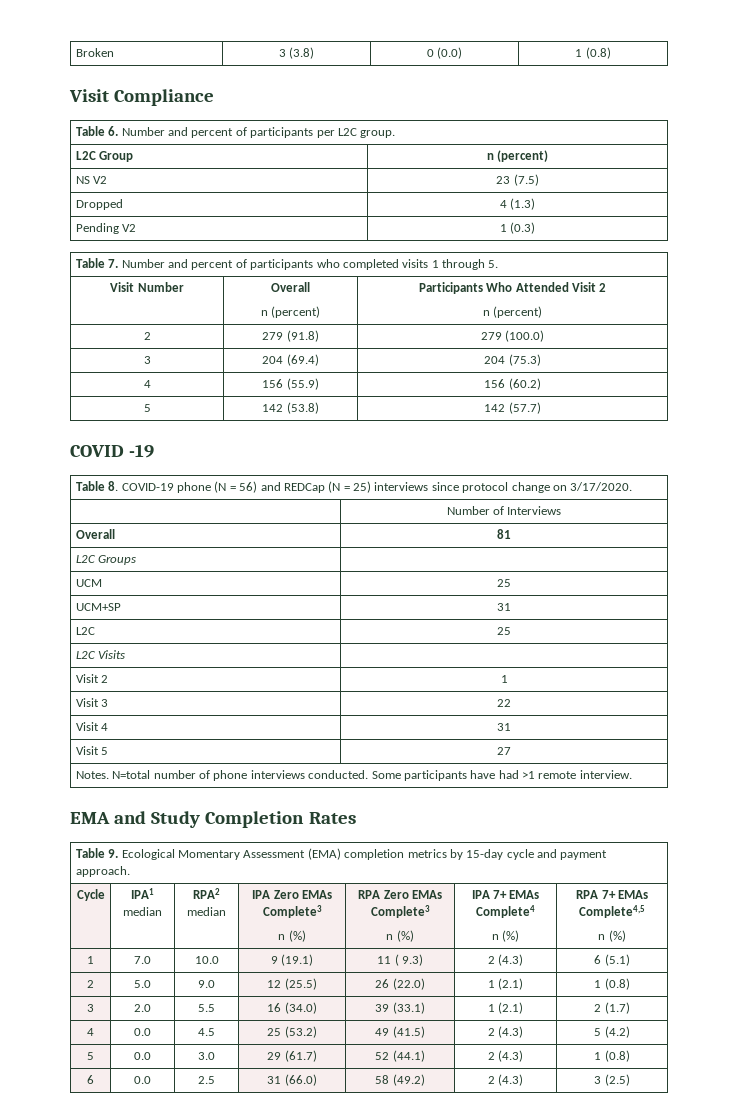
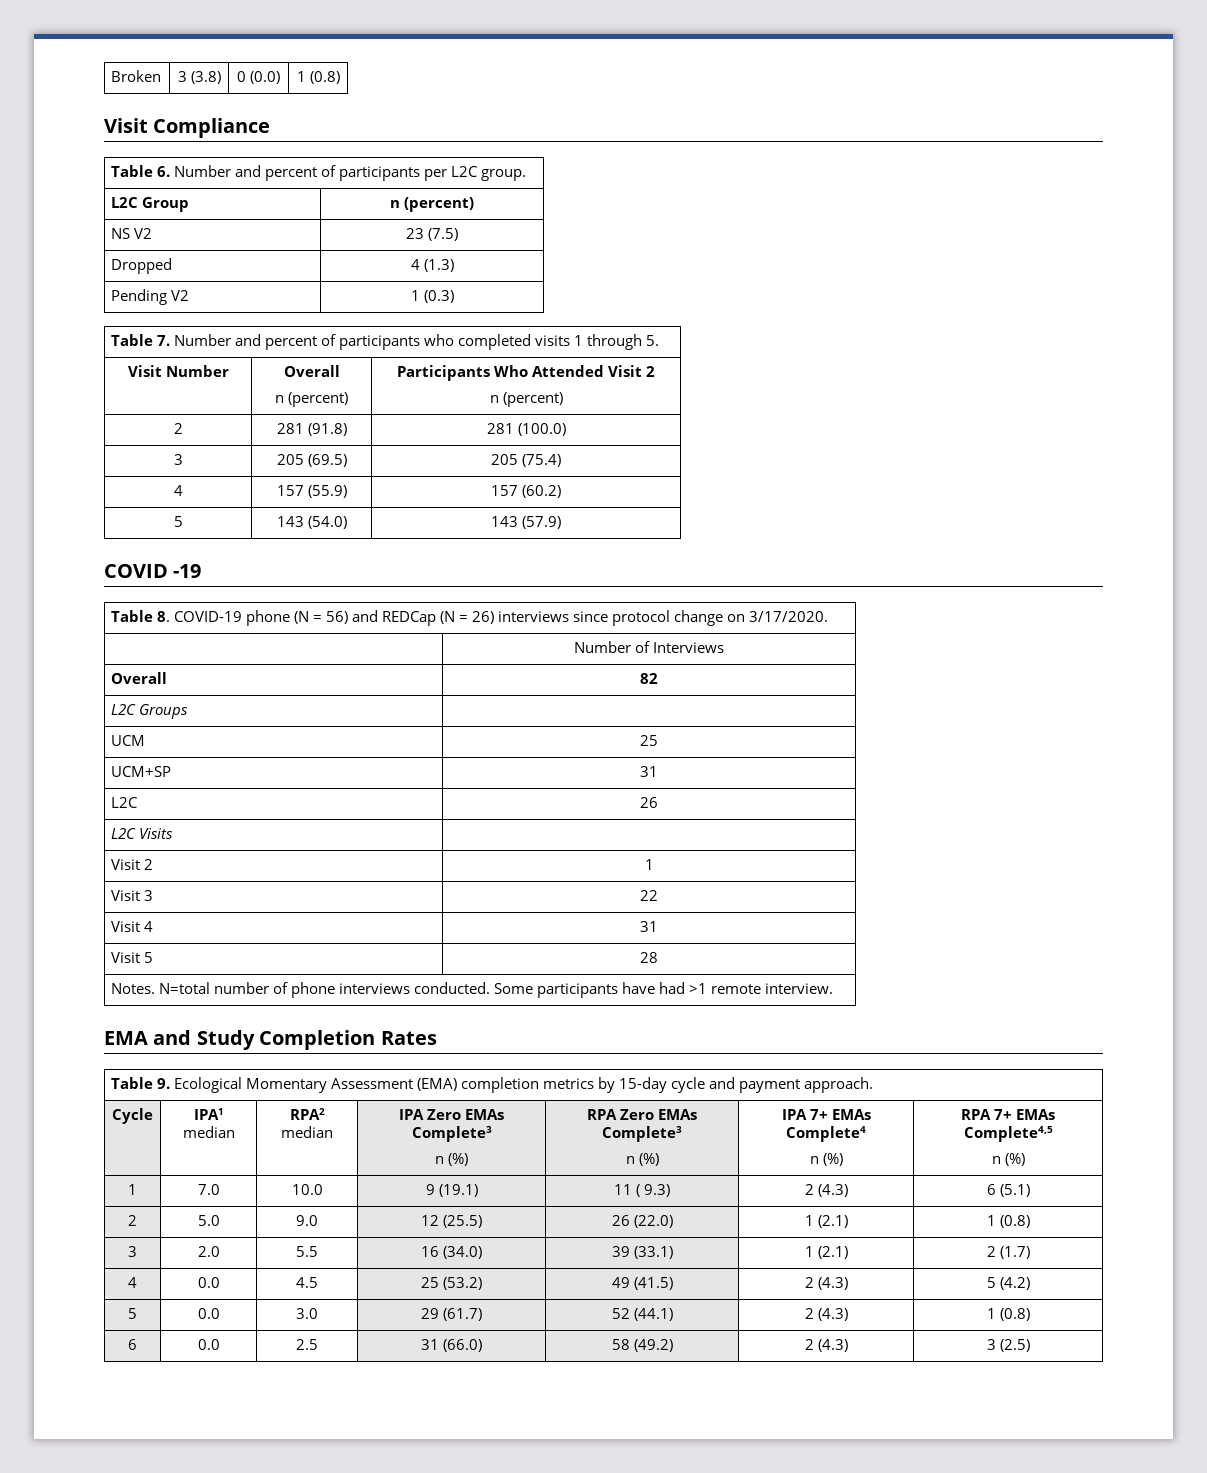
- 2 | 279 (91.8) | 279 (100.0)
+ 2 | 281 (91.8) | 281 (100.0)
- 3 | 204 (69.4) | 204 (75.3)
- 4 | 156 (55.9) | 156 (60.2)
+ 3 | 205 (69.5) | 205 (75.4)
+ 4 | 157 (55.9) | 157 (60.2)
- 5 | 142 (53.8) | 142 (57.7)
+ 5 | 143 (54.0) | 143 (57.9)
- Table 8. COVID-19 phone (N = 56) and REDCap (N = 25) interviews since protocol change on 3/17/2020.
+ Table 8. COVID-19 phone (N = 56) and REDCap (N = 26) interviews since protocol change on 3/17/2020.
- Overall | 81
+ Overall | 82
- L2C | 25
+ L2C | 26
- Visit 5 | 27
+ Visit 5 | 28

